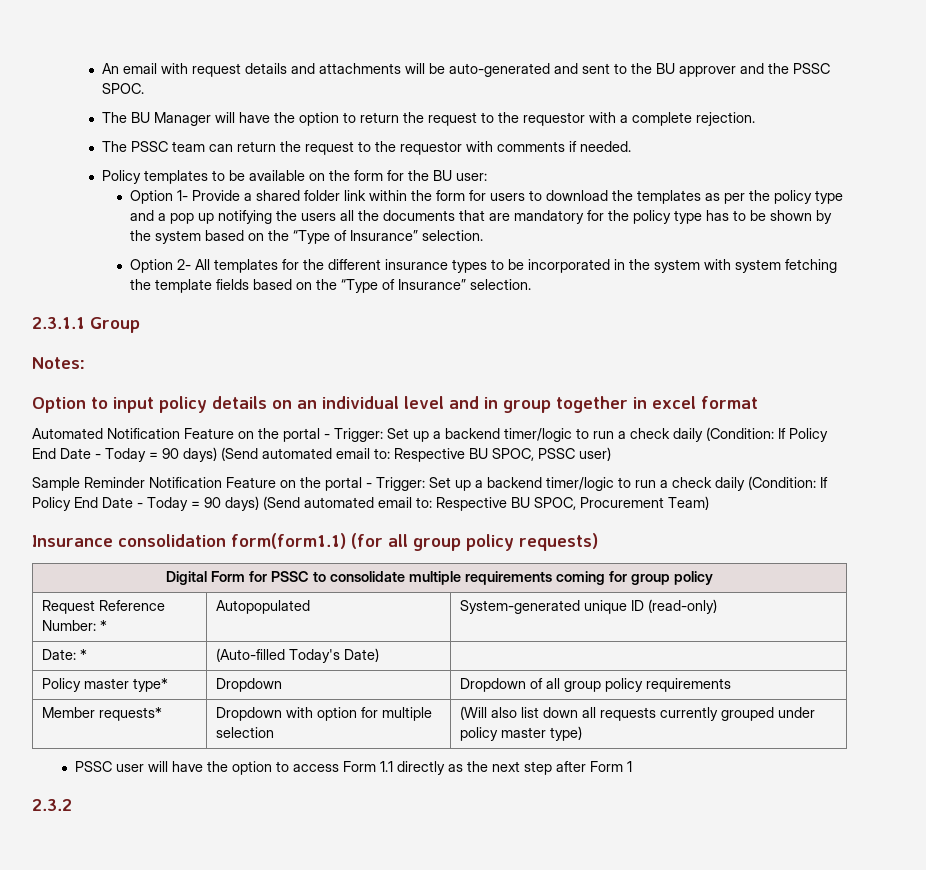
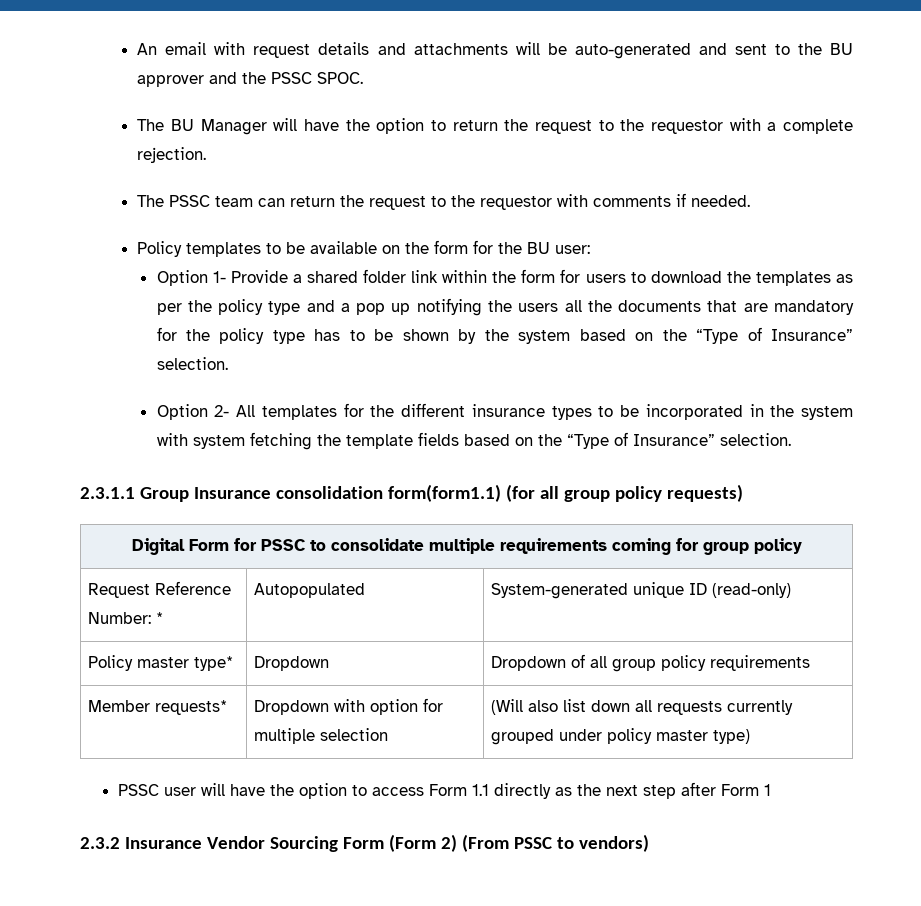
- 2.3.1.1 Group
- Notes:
- Option to input policy details on an individual level and in group together in excel format
- Automated Notification Feature on the portal - Trigger: Set up a backend timer/logic to run a check daily (Condition: If Policy End Date - Today = 90 days) (Send automated email to: Respective BU SPOC, PSSC user)
- Sample Reminder Notification Feature on the portal - Trigger: Set up a backend timer/logic to run a check daily (Condition: If Policy End Date - Today = 90 days) (Send automated email to: Respective BU SPOC, Procurement Team)
- Insurance consolidation form(form1.1) (for all group policy requests)
+ 2.3.1.1 Group Insurance consolidation form(form1.1) (for all group policy requests)
- Date: * | (Auto-filled Today's Date) |
- 2.3.2
+ 2.3.2 Insurance Vendor Sourcing Form (Form 2) (From PSSC to vendors)

